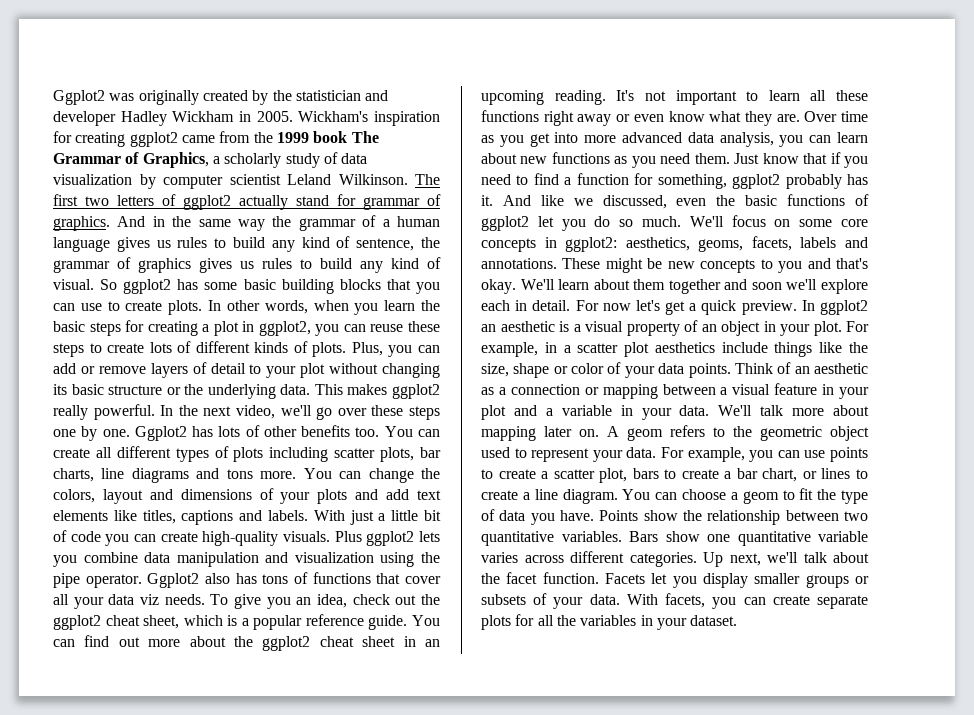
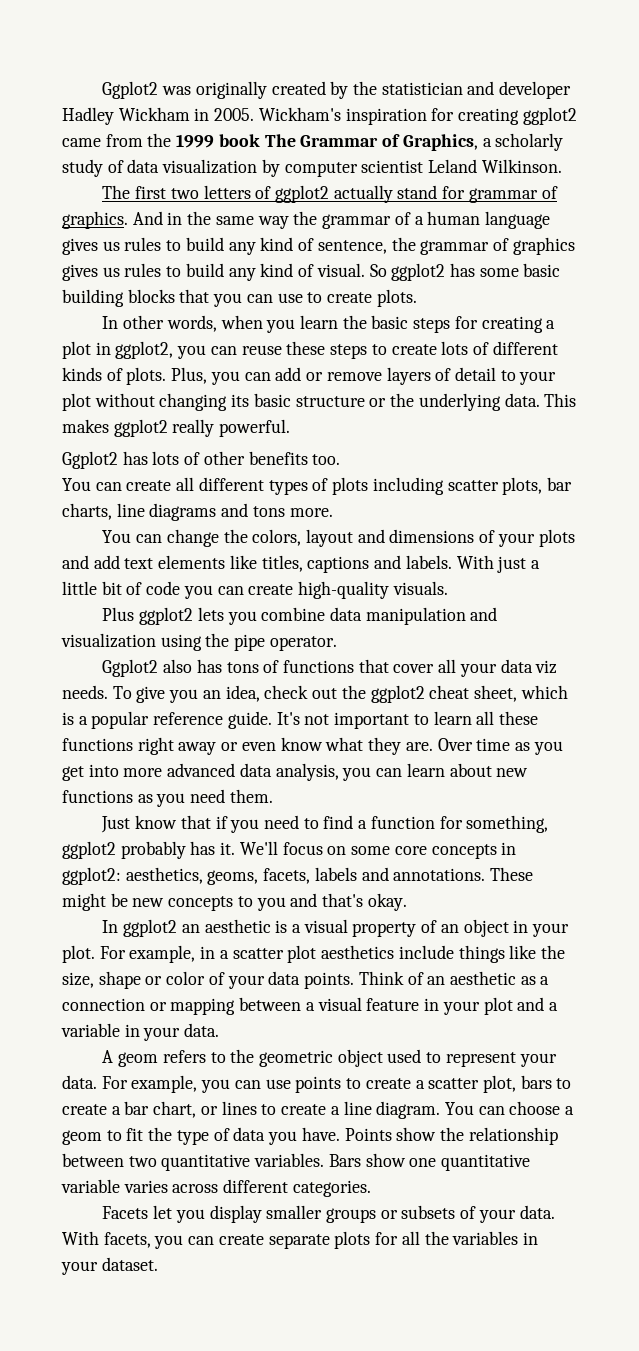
- Wickham's inspiration for creating ggplot2 came from the 1999 book The Grammar of Graphics, a scholarly study of data visualization by computer scientist Leland Wilkinson. The first two letters of ggplot2 actually stand for grammar of graphics.
+ Wickham's inspiration for creating ggplot2 came from the 1999 book The Grammar of Graphics, a scholarly study of data visualization by computer scientist Leland Wilkinson.
+ The first two letters of ggplot2 actually stand for grammar of graphics.
- So ggplot2 has some basic building blocks that you can use to create plots. In other words, when you learn the basic steps for creating a plot in ggplot2, you can reuse these steps to create lots of different kinds of plots.
+ So ggplot2 has some basic building blocks that you can use to create plots.
+ In other words, when you learn the basic steps for creating a plot in ggplot2, you can reuse these steps to create lots of different kinds of plots.
- This makes ggplot2 really powerful. In the next video, we'll go over these steps one by one. Ggplot2 has lots of other benefits too. You can create all different types of plots including scatter plots, bar charts, line diagrams and tons more. You can change the colors, layout and dimensions of your plots and add text elements like titles, captions and labels.
+ This makes ggplot2 really powerful.
+ Ggplot2 has lots of other benefits too.
+ You can create all different types of plots including scatter plots, bar charts, line diagrams and tons more.
+ You can change the colors, layout and dimensions of your plots and add text elements like titles, captions and labels.
- With just a little bit of code you can create high-quality visuals. Plus ggplot2 lets you combine data manipulation and visualization using the pipe operator. Ggplot2 also has tons of functions that cover all your data viz needs.
+ With just a little bit of code you can create high-quality visuals.
+ Plus ggplot2 lets you combine data manipulation and visualization using the pipe operator.
+ Ggplot2 also has tons of functions that cover all your data viz needs.
- You can find out more about the ggplot2 cheat sheet in an upcoming reading.
- Over time as you get into more advanced data analysis, you can learn about new functions as you need them. Just know that if you need to find a function for something, ggplot2 probably has it.
+ Over time as you get into more advanced data analysis, you can learn about new functions as you need them.
+ Just know that if you need to find a function for something, ggplot2 probably has it.
- And like we discussed, even the basic functions of ggplot2 let you do so much.
- These might be new concepts to you and that's okay. We'll learn about them together and soon we'll explore each in detail. For now let's get a quick preview. In ggplot2 an aesthetic is a visual property of an object in your plot.
+ These might be new concepts to you and that's okay.
+ In ggplot2 an aesthetic is a visual property of an object in your plot.
- Think of an aesthetic as a connection or mapping between a visual feature in your plot and a variable in your data. We'll talk more about mapping later on. A geom refers to the geometric object used to represent your data.
+ Think of an aesthetic as a connection or mapping between a visual feature in your plot and a variable in your data.
+ A geom refers to the geometric object used to represent your data.
- Bars show one quantitative variable varies across different categories. Up next, we'll talk about the facet function. Facets let you display smaller groups or subsets of your data.
+ Bars show one quantitative variable varies across different categories.
+ Facets let you display smaller groups or subsets of your data.

